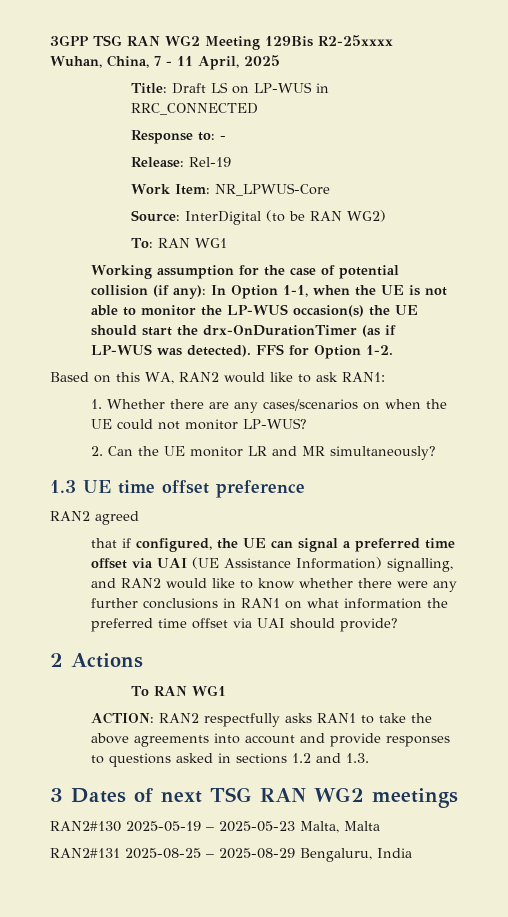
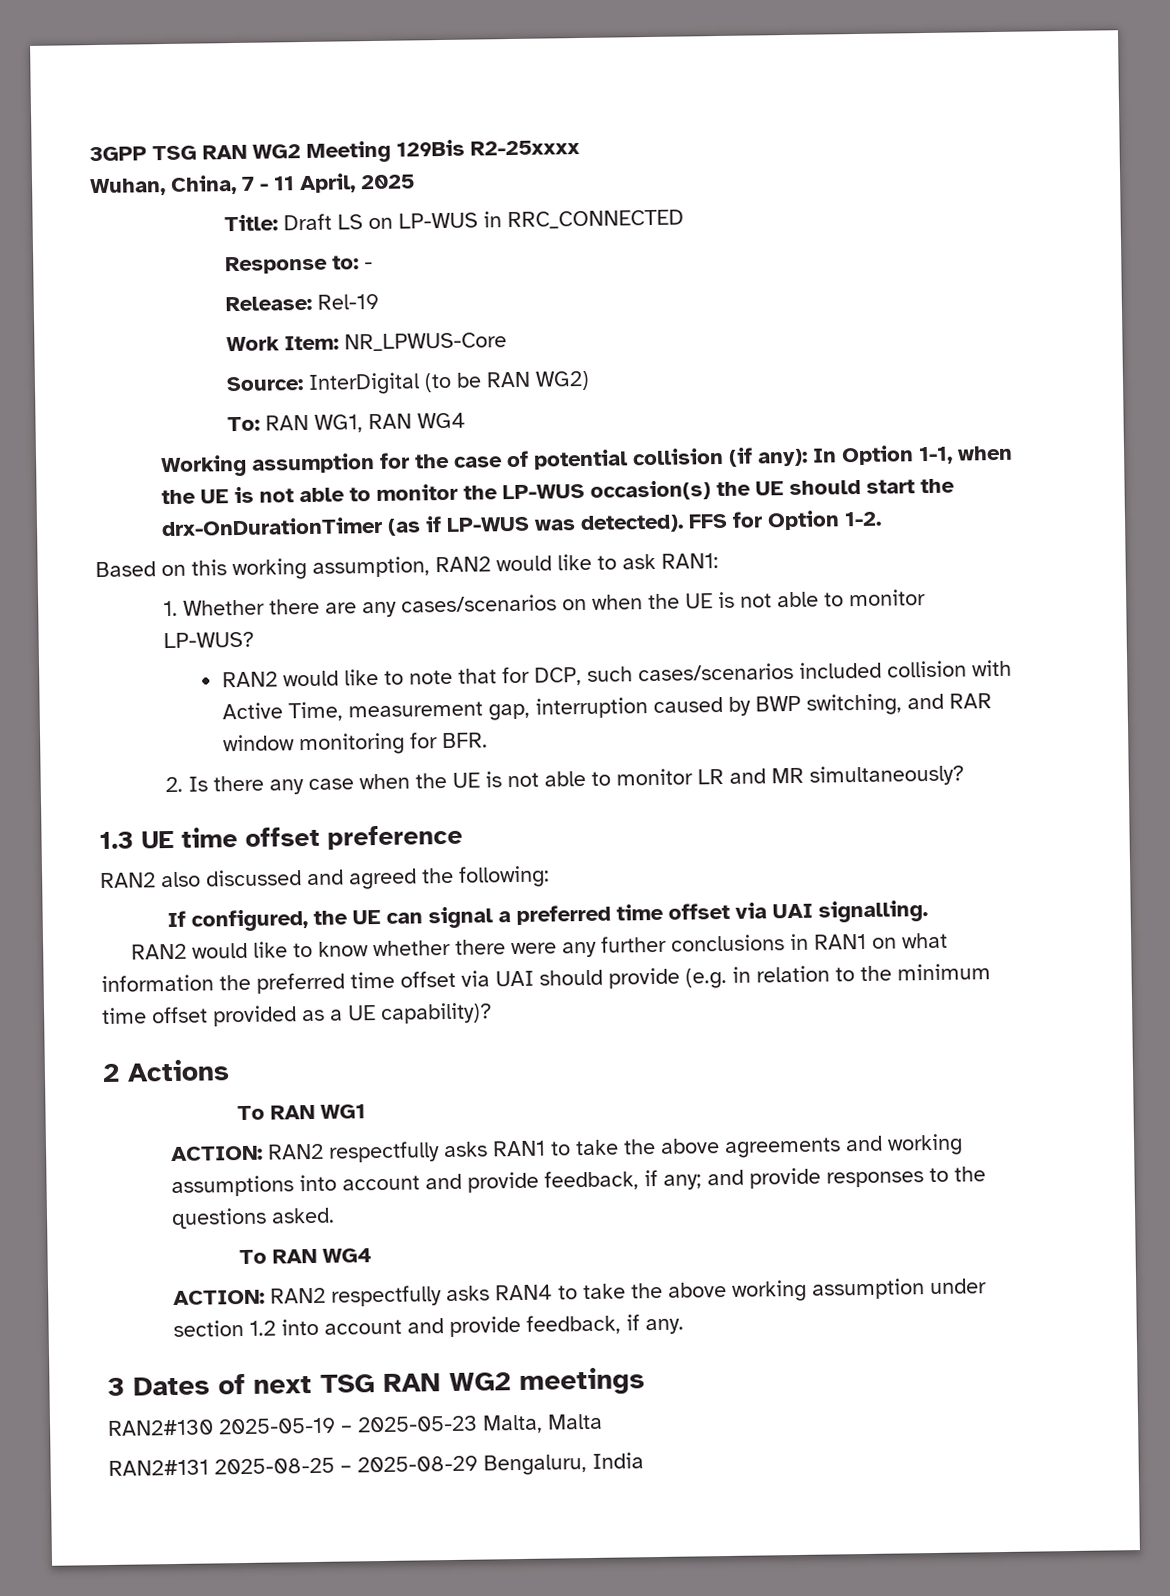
- To: RAN WG1
+ To: RAN WG1, RAN WG4
- Based on this WA, RAN2 would like to ask RAN1:
+ Based on this working assumption, RAN2 would like to ask RAN1:
- 1. Whether there are any cases/scenarios on when the UE could not monitor LP-WUS?
- 2. Can the UE monitor LR and MR simultaneously?
+ 1. Whether there are any cases/scenarios on when the UE is not able to monitor LP-WUS?
+ RAN2 would like to note that for DCP, such cases/scenarios included collision with Active Time, measurement gap, interruption caused by BWP switching, and RAR window monitoring for BFR.
+ 2. Is there any case when the UE is not able to monitor LR and MR simultaneously?
- RAN2 agreed
- that if configured, the UE can signal a preferred time offset via UAI (UE Assistance Information) signalling, and RAN2 would like to know whether there were any further conclusions in RAN1 on what information the preferred time offset via UAI should provide?
+ RAN2 also discussed and agreed the following:
+ If configured, the UE can signal a preferred time offset via UAI signalling.
+ RAN2 would like to know whether there were any further conclusions in RAN1 on what information the preferred time offset via UAI should provide (e.g. in relation to the minimum time offset provided as a UE capability)?
- ACTION: RAN2 respectfully asks RAN1 to take the above agreements into account and provide responses to questions asked in sections 1.2 and 1.3.
+ ACTION: RAN2 respectfully asks RAN1 to take the above agreements and working assumptions into account and provide feedback, if any; and provide responses to the questions asked.
+ To RAN WG4
+ ACTION: RAN2 respectfully asks RAN4 to take the above working assumption under section 1.2 into account and provide feedback, if any.

